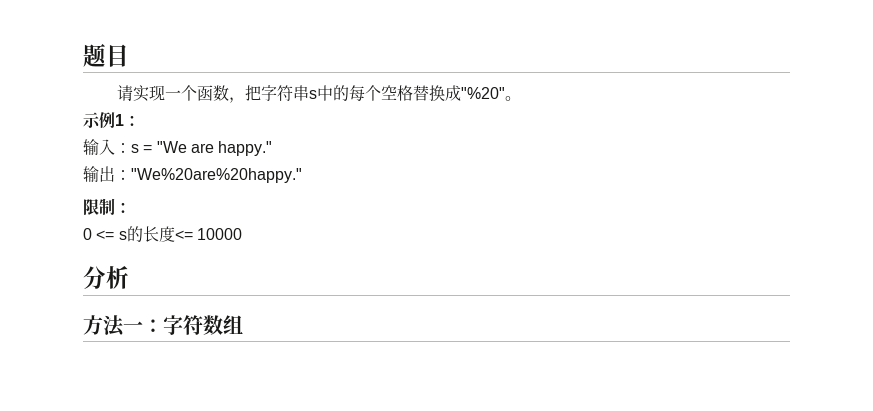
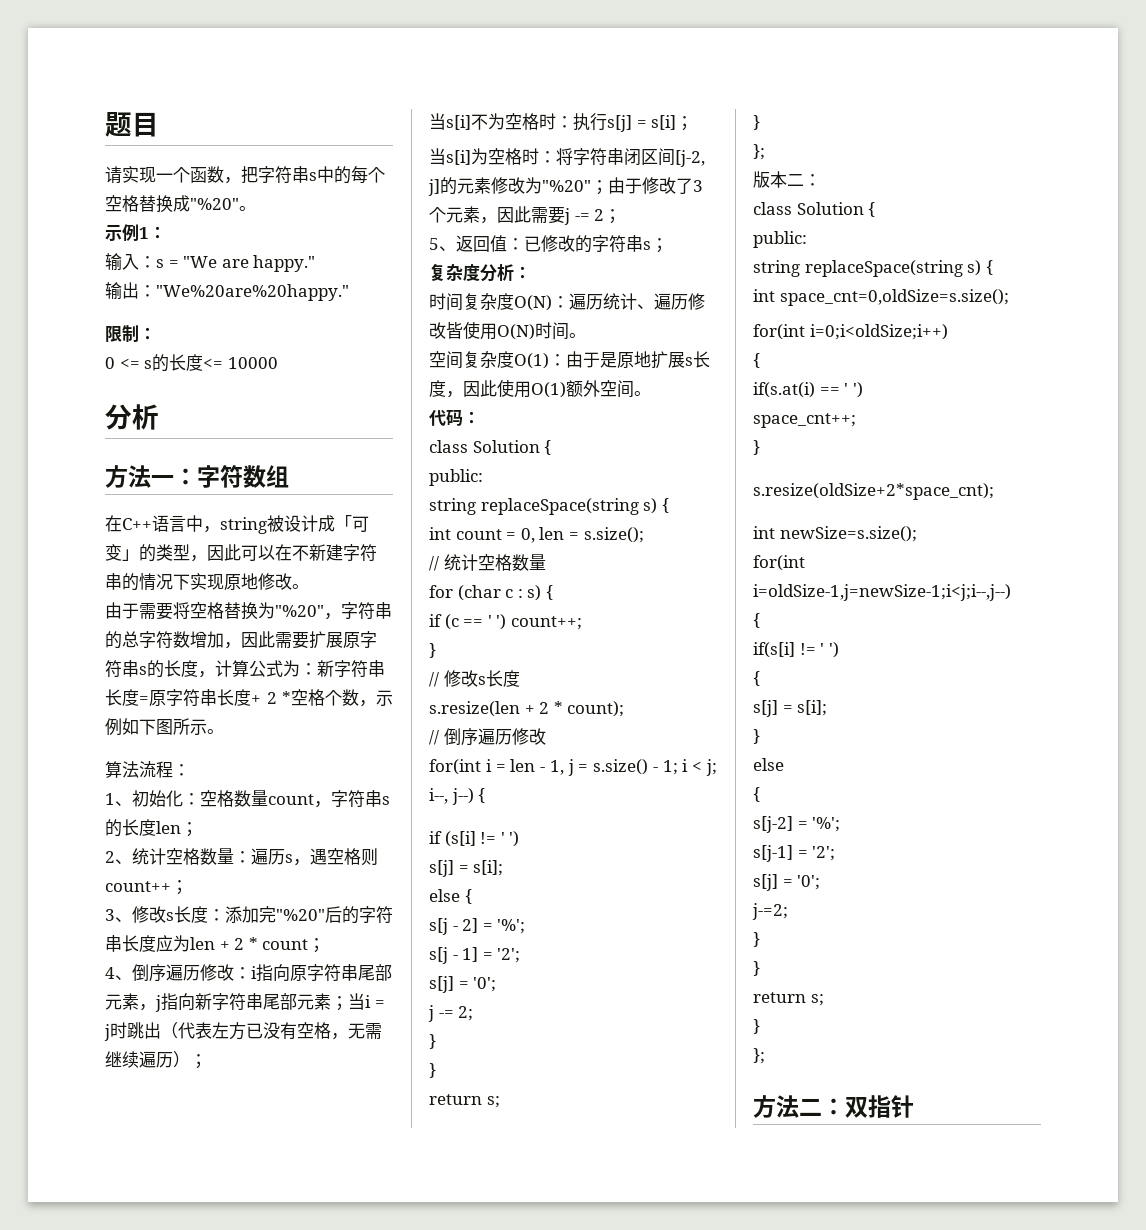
+ 在C++语言中，string被设计成「可变」的类型，因此可以在不新建字符串的情况下实现原地修改。
+ 由于需要将空格替换为"%20"，字符串的总字符数增加，因此需要扩展原字符串s的长度，计算公式为：新字符串长度=原字符串长度+ 2 *空格个数，示例如下图所示。
+ 算法流程：
+ 1、初始化：空格数量count，字符串s的长度len；
+ 2、统计空格数量：遍历s，遇空格则count++；
+ 3、修改s长度：添加完"%20"后的字符串长度应为len + 2 * count；
+ 4、倒序遍历修改：i指向原字符串尾部元素，j指向新字符串尾部元素；当i = j时跳出（代表左方已没有空格，无需继续遍历）；
+ 当s[i]不为空格时：执行s[j] = s[i]；
+ 当s[i]为空格时：将字符串闭区间[j-2, j]的元素修改为"%20"；由于修改了3个元素，因此需要j -= 2；
+ 5、返回值：已修改的字符串s；
+ 复杂度分析：
+ 时间复杂度O(N)：遍历统计、遍历修改皆使用O(N)时间。
+ 空间复杂度O(1)：由于是原地扩展s长度，因此使用O(1)额外空间。
+ 代码：
+ class Solution {
+ public:
+ string replaceSpace(string s) {
+ int count = 0, len = s.size();
+ // 统计空格数量
+ for (char c : s) {
+ if (c == ' ') count++;
+ }
+ // 修改s长度
+ s.resize(len + 2 * count);
+ // 倒序遍历修改
+ for(int i = len - 1, j = s.size() - 1; i < j; i--, j--) {
+ if (s[i] != ' ')
+ s[j] = s[i];
+ else {
+ s[j - 2] = '%';
+ s[j - 1] = '2';
+ s[j] = '0';
+ j -= 2;
+ }
+ }
+ return s;
+ }
+ };
+ 版本二：
+ class Solution {
+ public:
+ string replaceSpace(string s) {
+ int space_cnt=0,oldSize=s.size();
+ for(int i=0;i<oldSize;i++)
+ {
+ if(s.at(i) == ' ')
+ space_cnt++;
+ }
+ s.resize(oldSize+2*space_cnt);
+ int newSize=s.size();
+ for(int i=oldSize-1,j=newSize-1;i<j;i--,j--)
+ {
+ if(s[i] != ' ')
+ {
+ s[j] = s[i];
+ }
+ else
+ {
+ s[j-2] = '%';
+ s[j-1] = '2';
+ s[j] = '0';
+ j-=2;
+ }
+ }
+ return s;
+ }
+ };
+ 方法二：双指针

